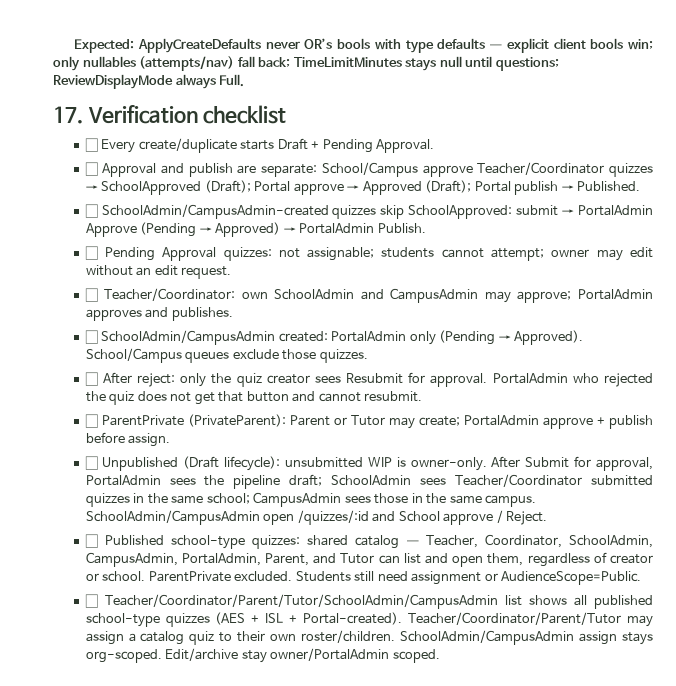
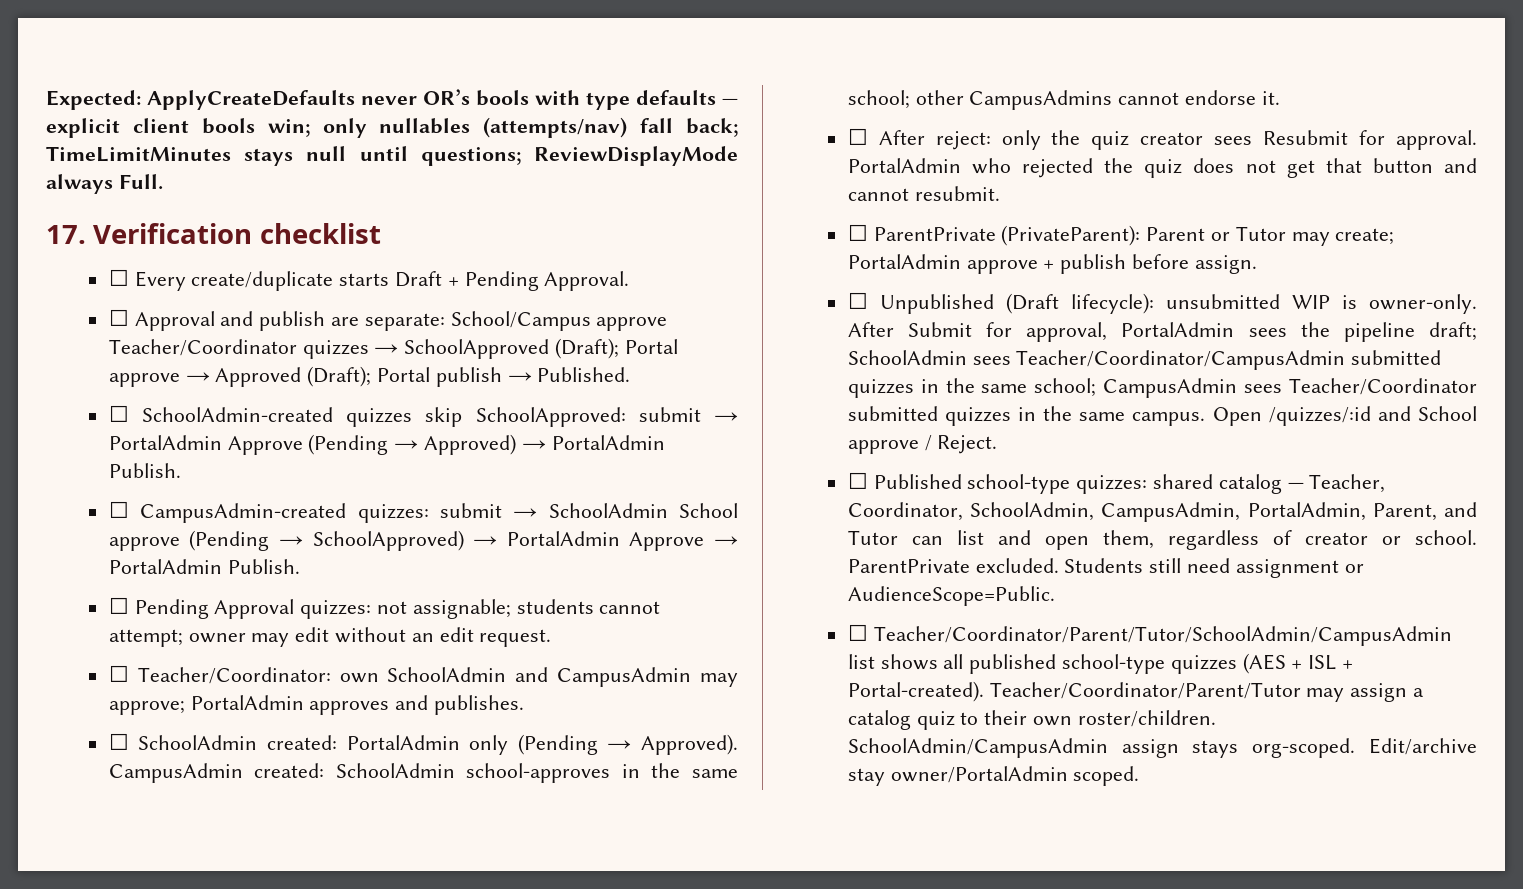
- ☐ SchoolAdmin/CampusAdmin-created quizzes skip SchoolApproved: submit → PortalAdmin Approve (Pending → Approved) → PortalAdmin Publish.
+ ☐ SchoolAdmin-created quizzes skip SchoolApproved: submit → PortalAdmin Approve (Pending → Approved) → PortalAdmin Publish.
+ ☐ CampusAdmin-created quizzes: submit → SchoolAdmin School approve (Pending → SchoolApproved) → PortalAdmin Approve → PortalAdmin Publish.
- ☐ SchoolAdmin/CampusAdmin created: PortalAdmin only (Pending → Approved).
+ ☐ SchoolAdmin created: PortalAdmin only (Pending → Approved).
- School/Campus queues exclude those quizzes.
+ CampusAdmin created: SchoolAdmin school-approves in the same school; other CampusAdmins cannot endorse it.
- After Submit for approval, PortalAdmin sees the pipeline draft; SchoolAdmin sees Teacher/Coordinator submitted quizzes in the same school; CampusAdmin sees those in the same campus.
+ After Submit for approval, PortalAdmin sees the pipeline draft; SchoolAdmin sees Teacher/Coordinator/CampusAdmin submitted quizzes in the same school; CampusAdmin sees Teacher/Coordinator submitted quizzes in the same campus.
- SchoolAdmin/CampusAdmin open /quizzes/:id and School approve / Reject.
+ Open /quizzes/:id and School approve / Reject.

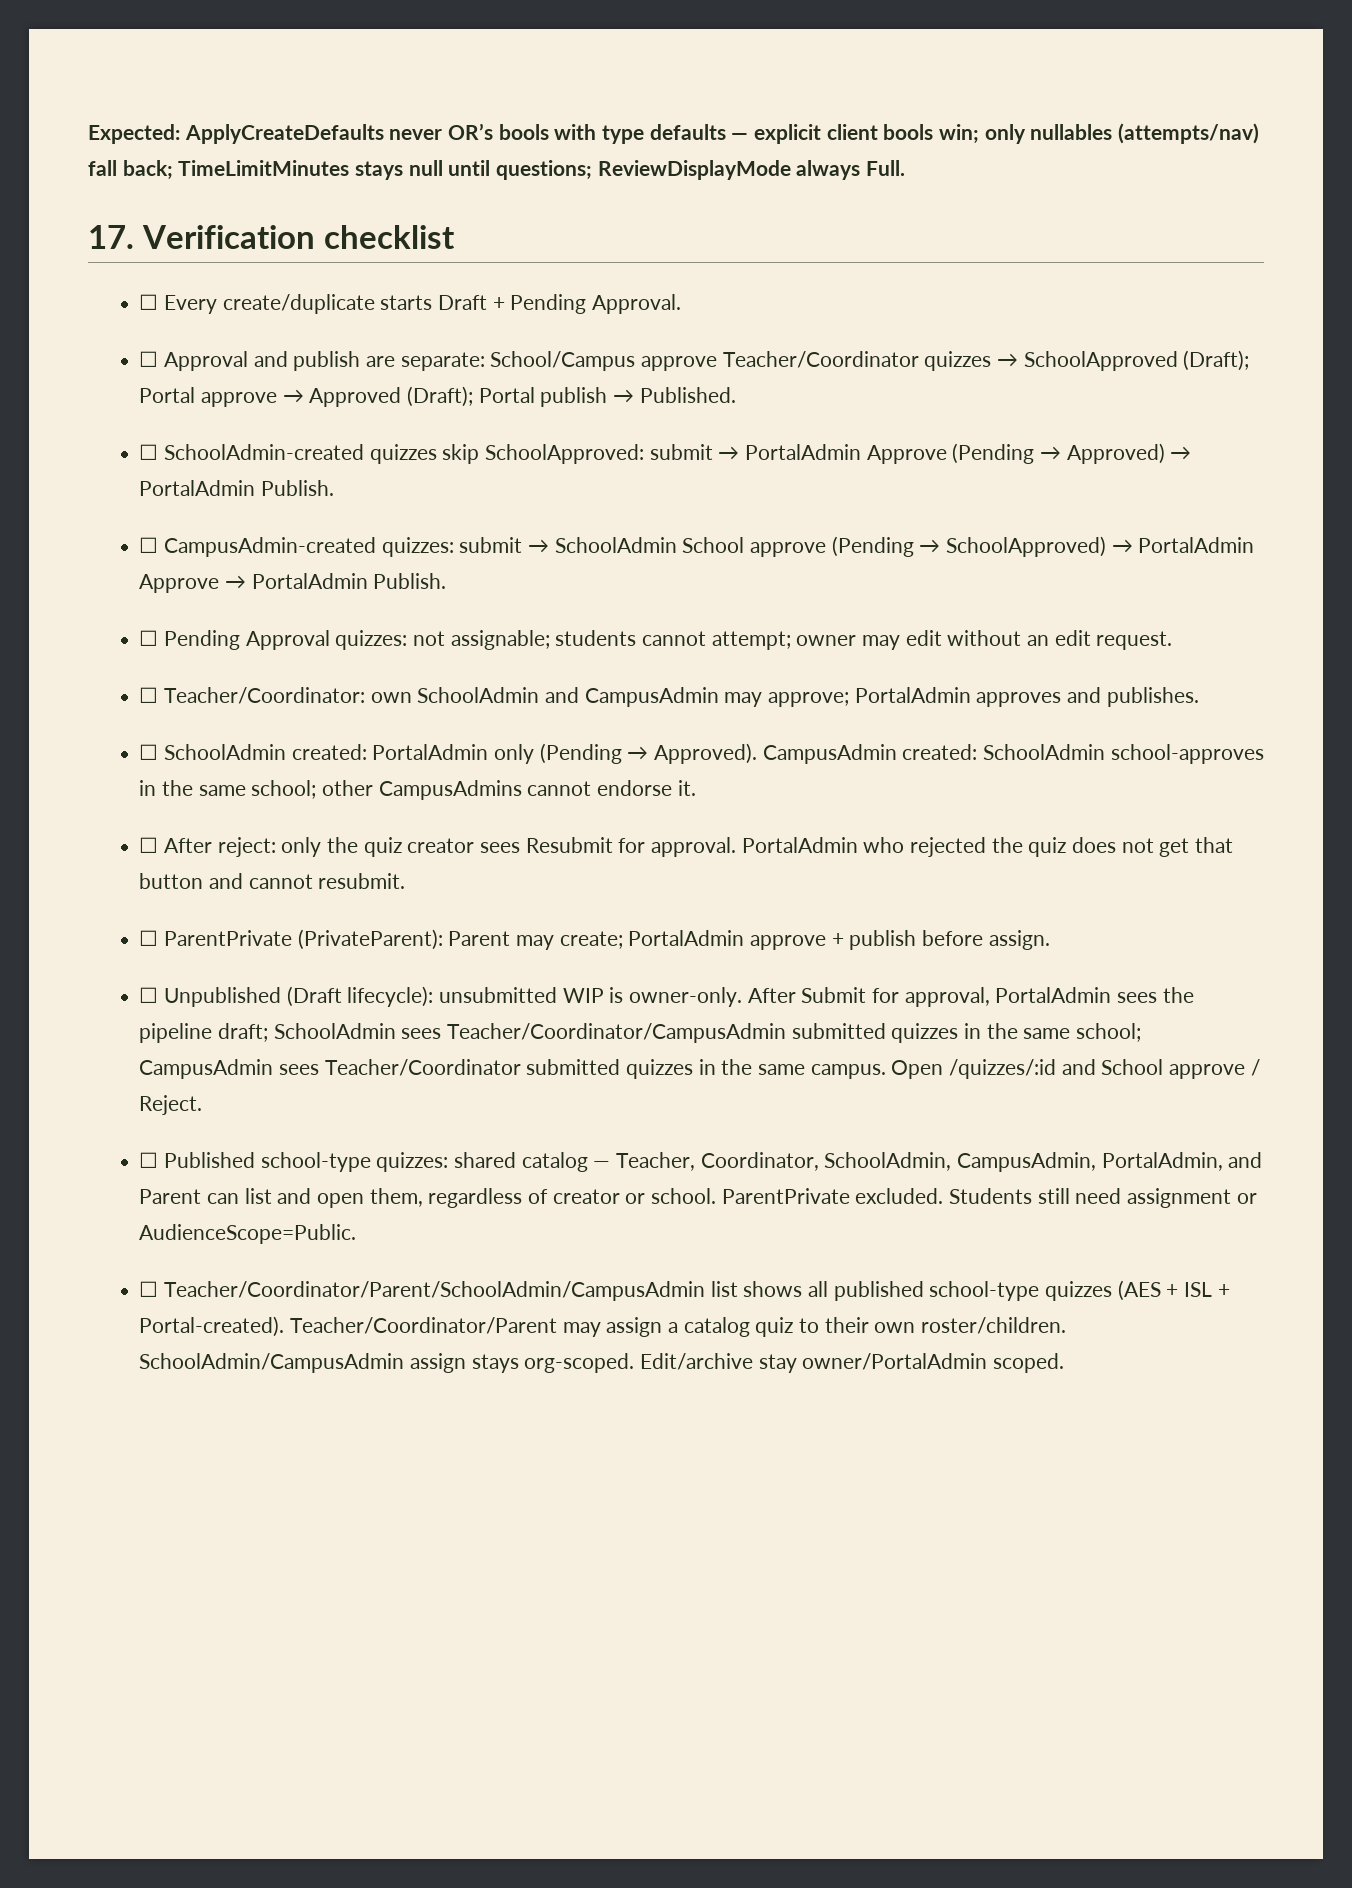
- ☐ ParentPrivate (PrivateParent): Parent or Tutor may create; PortalAdmin approve + publish before assign.
+ ☐ ParentPrivate (PrivateParent): Parent may create; PortalAdmin approve + publish before assign.
- ☐ Published school-type quizzes: shared catalog — Teacher, Coordinator, SchoolAdmin, CampusAdmin, PortalAdmin, Parent, and Tutor can list and open them, regardless of creator or school.
+ ☐ Published school-type quizzes: shared catalog — Teacher, Coordinator, SchoolAdmin, CampusAdmin, PortalAdmin, and Parent can list and open them, regardless of creator or school.
- ☐ Teacher/Coordinator/Parent/Tutor/SchoolAdmin/CampusAdmin list shows all published school-type quizzes (AES + ISL + Portal-created).
+ ☐ Teacher/Coordinator/Parent/SchoolAdmin/CampusAdmin list shows all published school-type quizzes (AES + ISL + Portal-created).
- Teacher/Coordinator/Parent/Tutor may assign a catalog quiz to their own roster/children.
+ Teacher/Coordinator/Parent may assign a catalog quiz to their own roster/children.

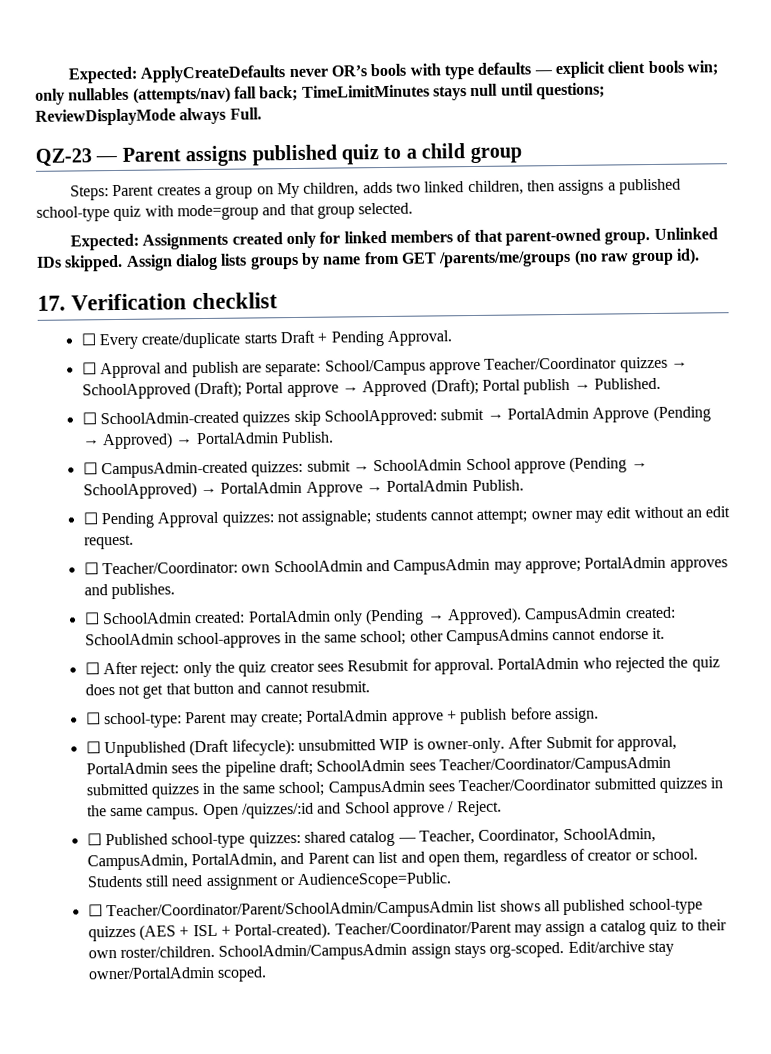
+ QZ-23 — Parent assigns published quiz to a child group
+ Steps: Parent creates a group on My children, adds two linked children, then assigns a published school-type quiz with mode=group and that group selected.
+ Expected: Assignments created only for linked members of that parent-owned group. Unlinked IDs skipped. Assign dialog lists groups by name from GET /parents/me/groups (no raw group id).
- ☐ ParentPrivate (PrivateParent): Parent may create; PortalAdmin approve + publish before assign.
+ ☐ school-type: Parent may create; PortalAdmin approve + publish before assign.
- ParentPrivate excluded.

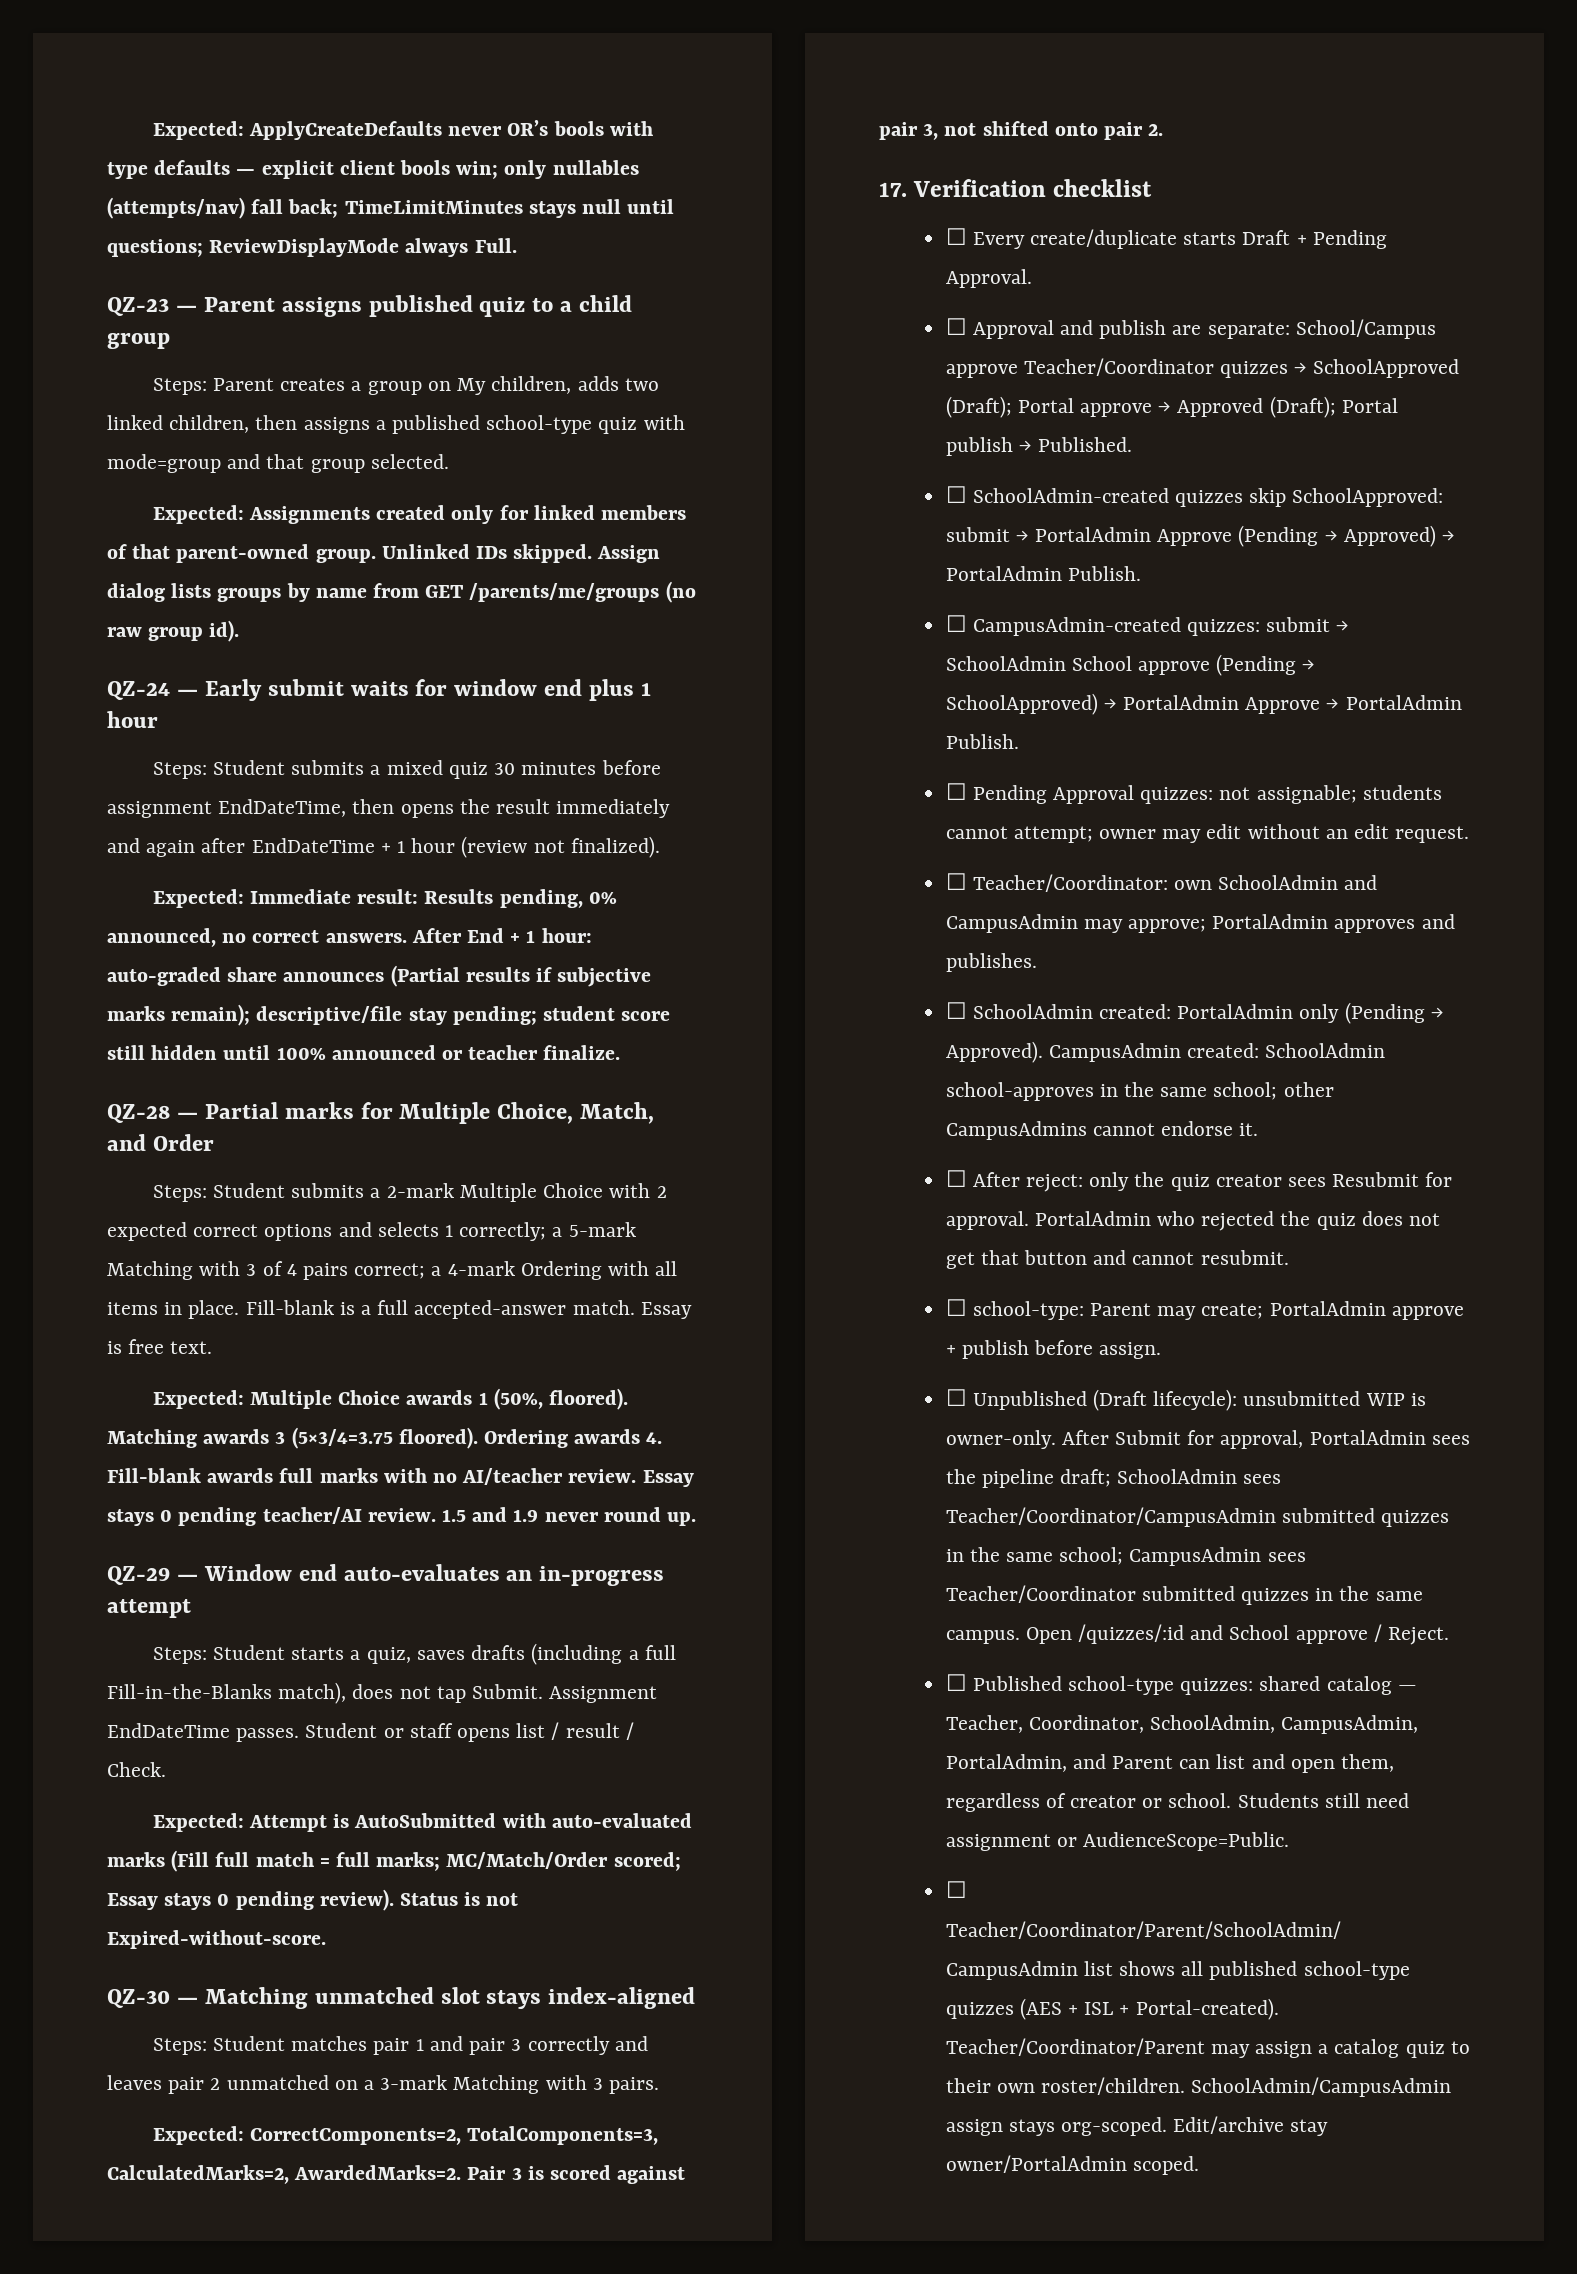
+ QZ-24 — Early submit waits for window end plus 1 hour
+ Steps: Student submits a mixed quiz 30 minutes before assignment EndDateTime, then opens the result immediately and again after EndDateTime + 1 hour (review not finalized).
+ Expected: Immediate result: Results pending, 0% announced, no correct answers. After End + 1 hour: auto-graded share announces (Partial results if subjective marks remain); descriptive/file stay pending; student score still hidden until 100% announced or teacher finalize.
+ QZ-28 — Partial marks for Multiple Choice, Match, and Order
+ Steps: Student submits a 2-mark Multiple Choice with 2 expected correct options and selects 1 correctly; a 5-mark Matching with 3 of 4 pairs correct; a 4-mark Ordering with all items in place. Fill-blank is a full accepted-answer match. Essay is free text.
+ Expected: Multiple Choice awards 1 (50%, floored). Matching awards 3 (5×3/4=3.75 floored). Ordering awards 4. Fill-blank awards full marks with no AI/teacher review. Essay stays 0 pending teacher/AI review. 1.5 and 1.9 never round up.
+ QZ-29 — Window end auto-evaluates an in-progress attempt
+ Steps: Student starts a quiz, saves drafts (including a full Fill-in-the-Blanks match), does not tap Submit. Assignment EndDateTime passes. Student or staff opens list / result / Check.
+ Expected: Attempt is AutoSubmitted with auto-evaluated marks (Fill full match = full marks; MC/Match/Order scored; Essay stays 0 pending review). Status is not Expired-without-score.
+ QZ-30 — Matching unmatched slot stays index-aligned
+ Steps: Student matches pair 1 and pair 3 correctly and leaves pair 2 unmatched on a 3-mark Matching with 3 pairs.
+ Expected: CorrectComponents=2, TotalComponents=3, CalculatedMarks=2, AwardedMarks=2. Pair 3 is scored against pair 3, not shifted onto pair 2.

